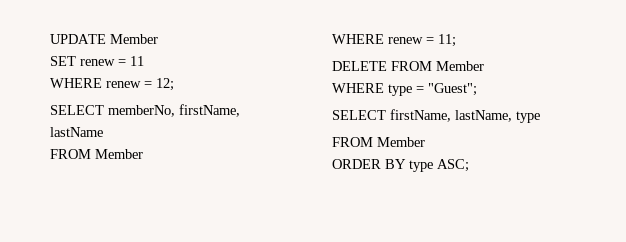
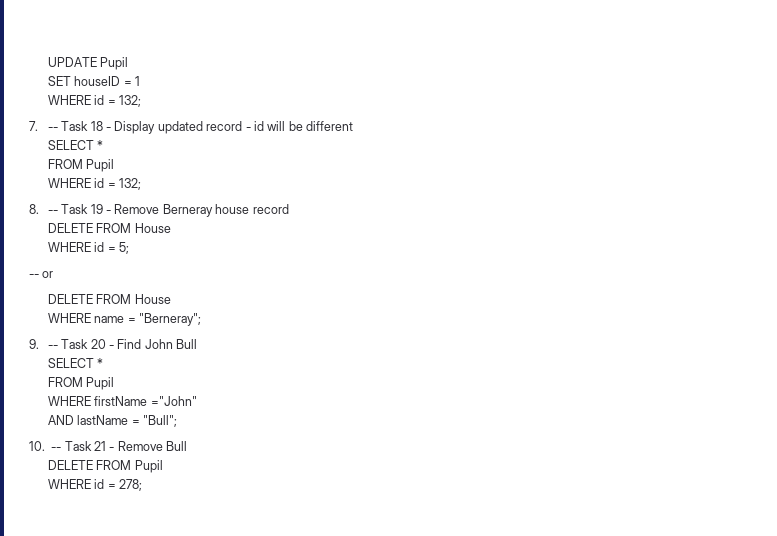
- UPDATE Member
+ UPDATE Pupil
- SET renew = 11
- WHERE renew = 12;
- SELECT memberNo, firstName, lastName
- FROM Member
- WHERE renew = 11;
- DELETE FROM Member
- WHERE type = "Guest";
- SELECT firstName, lastName, type
- FROM Member
- ORDER BY type ASC;
+ SET houseID = 1
+ WHERE id = 132;
+ 7. -- Task 18 - Display updated record - id will be different
+ SELECT *
+ FROM Pupil
+ WHERE id = 132;
+ 8. -- Task 19 - Remove Berneray house record
+ DELETE FROM House
+ WHERE id = 5;
+ -- or
+ DELETE FROM House
+ WHERE name = "Berneray";
+ 9. -- Task 20 - Find John Bull
+ SELECT *
+ FROM Pupil
+ WHERE firstName ="John"
+ AND lastName = "Bull";
+ 10. -- Task 21 - Remove Bull
+ DELETE FROM Pupil
+ WHERE id = 278;

